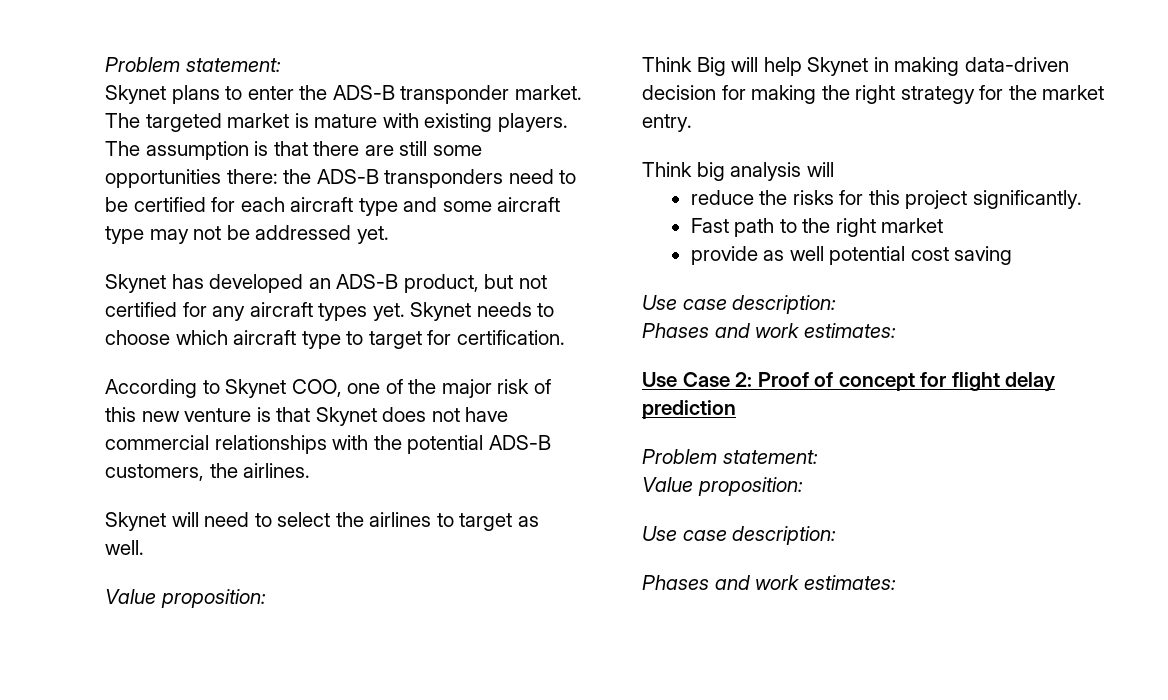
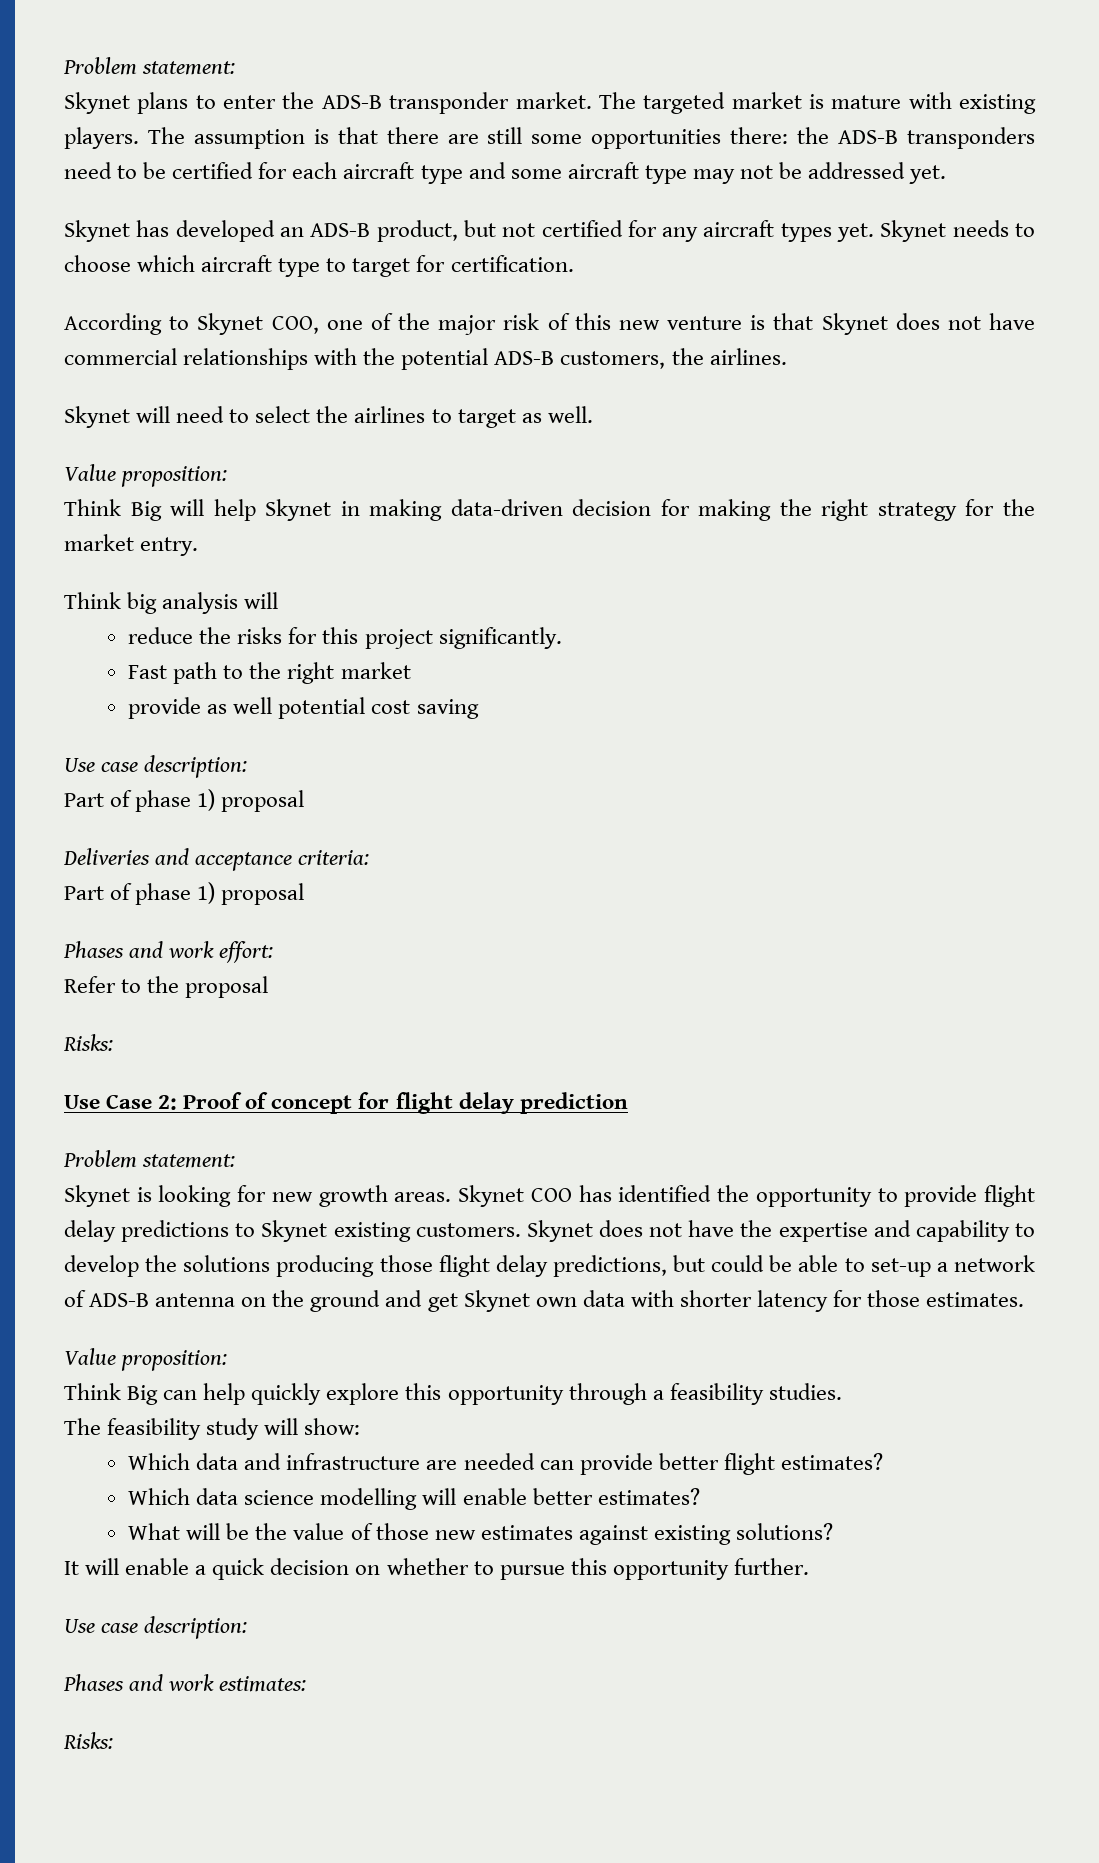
  provide as well potential cost saving
  Use case description:
- Phases and work estimates:
+ Part of phase 1) proposal
+ Deliveries and acceptance criteria:
+ Part of phase 1) proposal
+ Phases and work effort:
+ Refer to the proposal
+ Risks:
  Use Case 2: Proof of concept for flight delay prediction
  Problem statement:
+ Skynet is looking for new growth areas. Skynet COO has identified the opportunity to provide flight delay predictions to Skynet existing customers. Skynet does not have the expertise and capability to develop the solutions producing those flight delay predictions, but could be able to set-up a network of ADS-B antenna on the ground and get Skynet own data with shorter latency for those estimates.
  Value proposition:
+ Think Big can help quickly explore this opportunity through a feasibility studies.
+ The feasibility study will show:
+ Which data and infrastructure are needed can provide better flight estimates?
+ Which data science modelling will enable better estimates?
+ What will be the value of those new estimates against existing solutions?
+ It will enable a quick decision on whether to pursue this opportunity further.
  Use case description:
  Phases and work estimates:
+ Risks:

